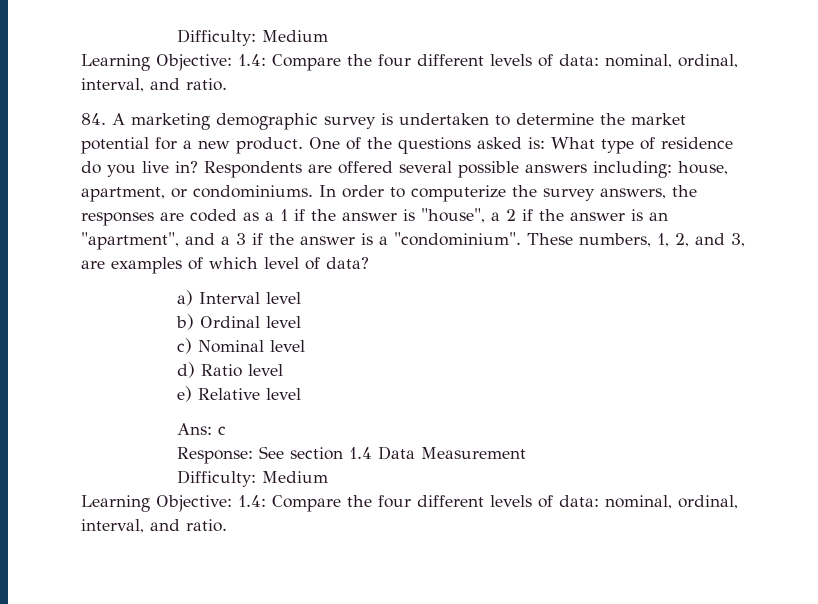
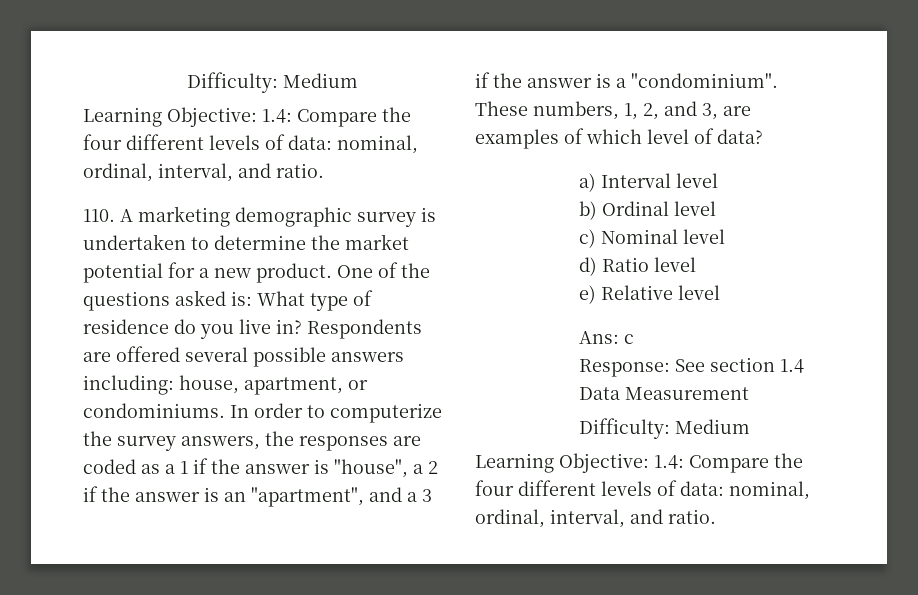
- 84. A marketing demographic survey is undertaken to determine the market potential for a new product.
+ 110. A marketing demographic survey is undertaken to determine the market potential for a new product.

